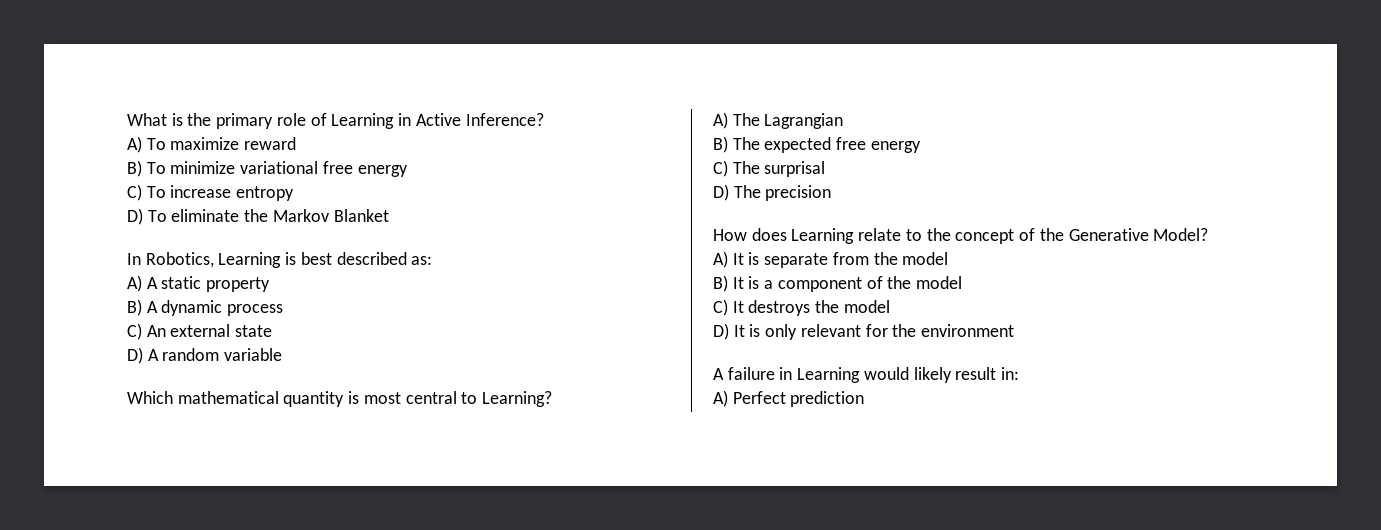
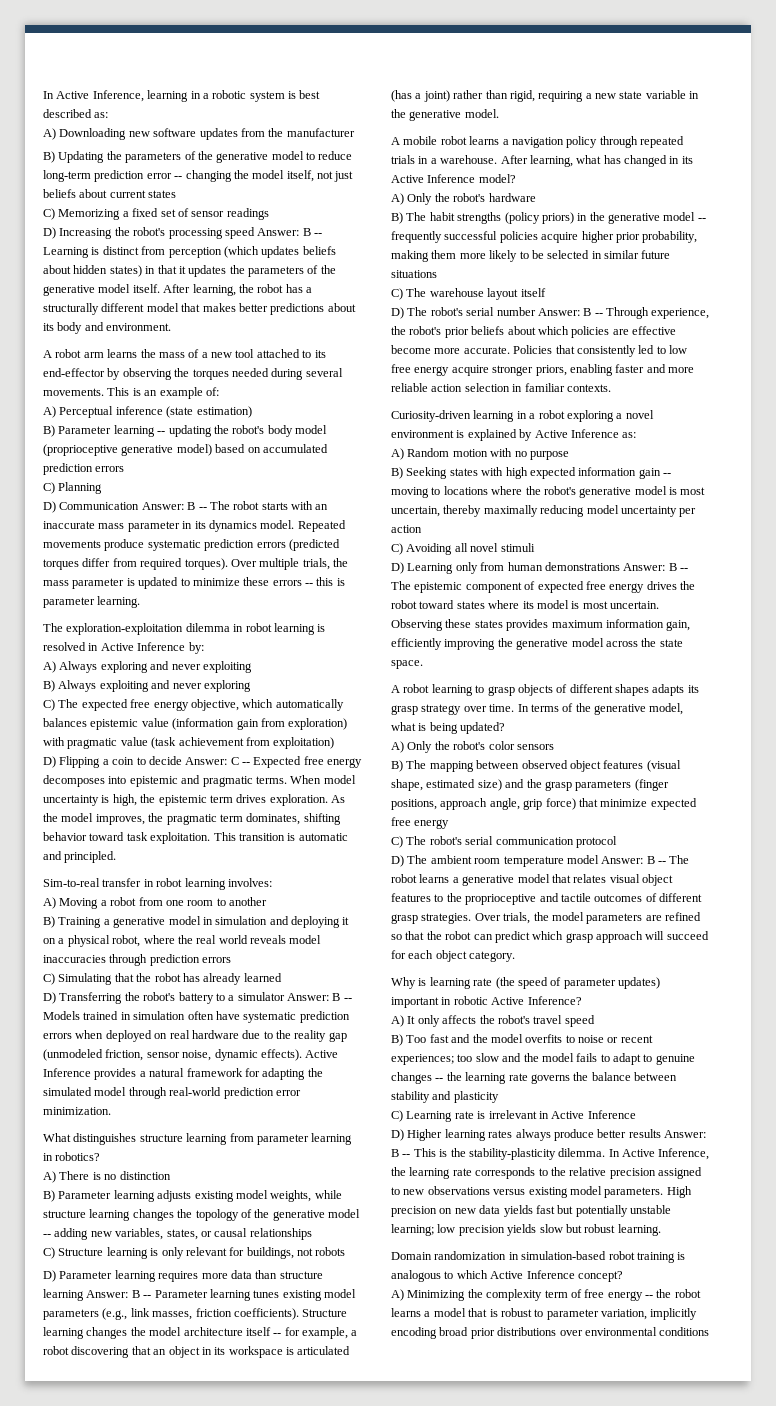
- What is the primary role of Learning in Active Inference?
- A) To maximize reward
- B) To minimize variational free energy
- C) To increase entropy
- D) To eliminate the Markov Blanket
- In Robotics, Learning is best described as:
+ In Active Inference, learning in a robotic system is best described as:
- A) A static property
- B) A dynamic process
- C) An external state
- D) A random variable
- Which mathematical quantity is most central to Learning?
- A) The Lagrangian
- B) The expected free energy
+ A) Downloading new software updates from the manufacturer
+ B) Updating the parameters of the generative model to reduce long-term prediction error -- changing the model itself, not just beliefs about current states
+ C) Memorizing a fixed set of sensor readings
+ D) Increasing the robot's processing speed Answer: B -- Learning is distinct from perception (which updates beliefs about hidden states) in that it updates the parameters of the generative model itself. After learning, the robot has a structurally different model that makes better predictions about its body and environment.
+ A robot arm learns the mass of a new tool attached to its end-effector by observing the torques needed during several movements. This is an example of:
+ A) Perceptual inference (state estimation)
+ B) Parameter learning -- updating the robot's body model (proprioceptive generative model) based on accumulated prediction errors
+ C) Planning
+ D) Communication Answer: B -- The robot starts with an inaccurate mass parameter in its dynamics model. Repeated movements produce systematic prediction errors (predicted torques differ from required torques). Over multiple trials, the mass parameter is updated to minimize these errors -- this is parameter learning.
+ The exploration-exploitation dilemma in robot learning is resolved in Active Inference by:
+ A) Always exploring and never exploiting
+ B) Always exploiting and never exploring
+ C) The expected free energy objective, which automatically balances epistemic value (information gain from exploration) with pragmatic value (task achievement from exploitation)
+ D) Flipping a coin to decide Answer: C -- Expected free energy decomposes into epistemic and pragmatic terms. When model uncertainty is high, the epistemic term drives exploration. As the model improves, the pragmatic term dominates, shifting behavior toward task exploitation. This transition is automatic and principled.
+ Sim-to-real transfer in robot learning involves:
+ A) Moving a robot from one room to another
+ B) Training a generative model in simulation and deploying it on a physical robot, where the real world reveals model inaccuracies through prediction errors
+ C) Simulating that the robot has already learned
+ D) Transferring the robot's battery to a simulator Answer: B -- Models trained in simulation often have systematic prediction errors when deployed on real hardware due to the reality gap (unmodeled friction, sensor noise, dynamic effects). Active Inference provides a natural framework for adapting the simulated model through real-world prediction error minimization.
+ What distinguishes structure learning from parameter learning in robotics?
+ A) There is no distinction
+ B) Parameter learning adjusts existing model weights, while structure learning changes the topology of the generative model -- adding new variables, states, or causal relationships
+ C) Structure learning is only relevant for buildings, not robots
+ D) Parameter learning requires more data than structure learning Answer: B -- Parameter learning tunes existing model parameters (e.g., link masses, friction coefficients). Structure learning changes the model architecture itself -- for example, a robot discovering that an object in its workspace is articulated (has a joint) rather than rigid, requiring a new state variable in the generative model.
+ A mobile robot learns a navigation policy through repeated trials in a warehouse. After learning, what has changed in its Active Inference model?
+ A) Only the robot's hardware
+ B) The habit strengths (policy priors) in the generative model -- frequently successful policies acquire higher prior probability, making them more likely to be selected in similar future situations
+ C) The warehouse layout itself
+ D) The robot's serial number Answer: B -- Through experience, the robot's prior beliefs about which policies are effective become more accurate. Policies that consistently led to low free energy acquire stronger priors, enabling faster and more reliable action selection in familiar contexts.
+ Curiosity-driven learning in a robot exploring a novel environment is explained by Active Inference as:
+ A) Random motion with no purpose
+ B) Seeking states with high expected information gain -- moving to locations where the robot's generative model is most uncertain, thereby maximally reducing model uncertainty per action
+ C) Avoiding all novel stimuli
+ D) Learning only from human demonstrations Answer: B -- The epistemic component of expected free energy drives the robot toward states where its model is most uncertain. Observing these states provides maximum information gain, efficiently improving the generative model across the state space.
+ A robot learning to grasp objects of different shapes adapts its grasp strategy over time. In terms of the generative model, what is being updated?
+ A) Only the robot's color sensors
+ B) The mapping between observed object features (visual shape, estimated size) and the grasp parameters (finger positions, approach angle, grip force) that minimize expected free energy
- C) The surprisal
- D) The precision
- How does Learning relate to the concept of the Generative Model?
- A) It is separate from the model
- B) It is a component of the model
- C) It destroys the model
- D) It is only relevant for the environment
- A failure in Learning would likely result in:
- A) Perfect prediction
+ C) The robot's serial communication protocol
+ D) The ambient room temperature model Answer: B -- The robot learns a generative model that relates visual object features to the proprioceptive and tactile outcomes of different grasp strategies. Over trials, the model parameters are refined so that the robot can predict which grasp approach will succeed for each object category.
+ Why is learning rate (the speed of parameter updates) important in robotic Active Inference?
+ A) It only affects the robot's travel speed
+ B) Too fast and the model overfits to noise or recent experiences; too slow and the model fails to adapt to genuine changes -- the learning rate governs the balance between stability and plasticity
+ C) Learning rate is irrelevant in Active Inference
+ D) Higher learning rates always produce better results Answer: B -- This is the stability-plasticity dilemma. In Active Inference, the learning rate corresponds to the relative precision assigned to new observations versus existing model parameters. High precision on new data yields fast but potentially unstable learning; low precision yields slow but robust learning.
+ Domain randomization in simulation-based robot training is analogous to which Active Inference concept?
+ A) Minimizing the complexity term of free energy -- the robot learns a model that is robust to parameter variation, implicitly encoding broad prior distributions over environmental conditions

